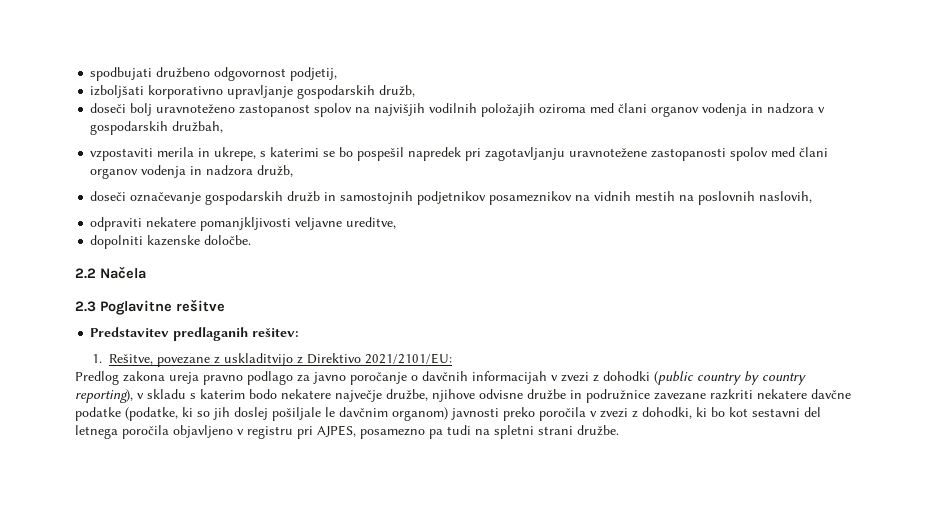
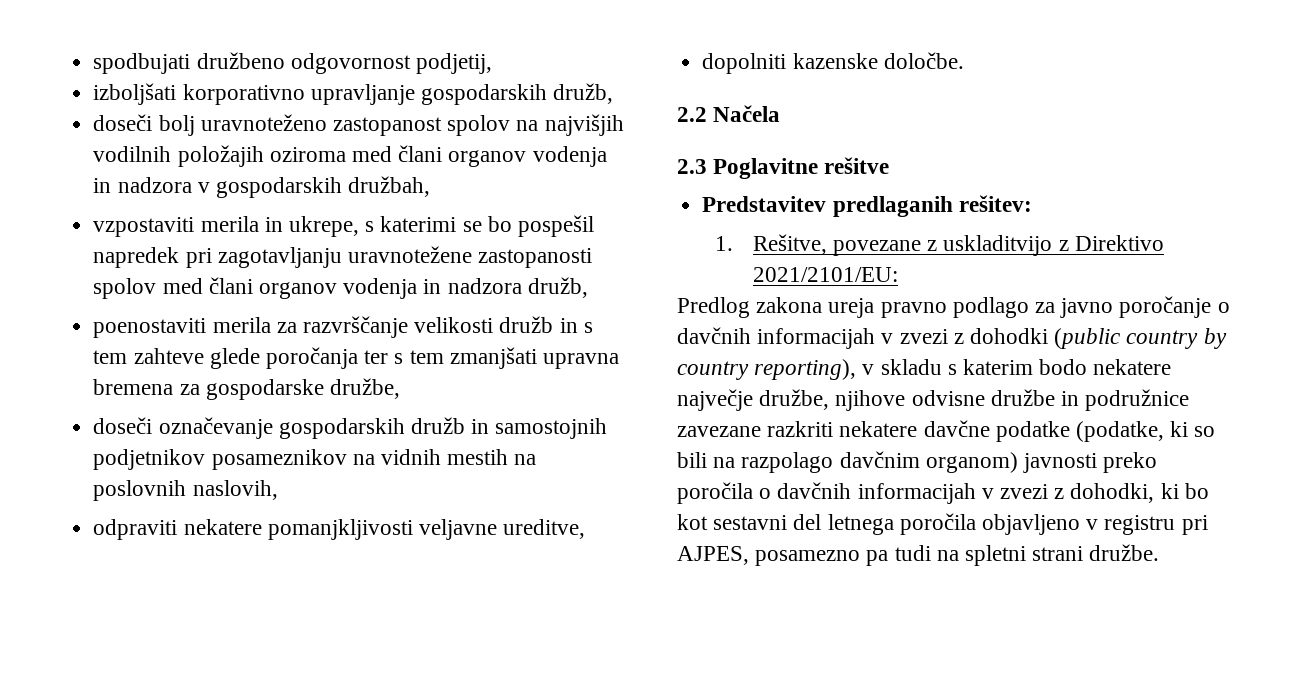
+ poenostaviti merila za razvrščanje velikosti družb in s tem zahteve glede poročanja ter s tem zmanjšati upravna bremena za gospodarske družbe,
- Predlog zakona ureja pravno podlago za javno poročanje o davčnih informacijah v zvezi z dohodki (public country by country reporting), v skladu s katerim bodo nekatere največje družbe, njihove odvisne družbe in podružnice zavezane razkriti nekatere davčne podatke (podatke, ki so jih doslej pošiljale le davčnim organom) javnosti preko poročila v zvezi z dohodki, ki bo kot sestavni del letnega poročila objavljeno v registru pri AJPES, posamezno pa tudi na spletni strani družbe.
+ Predlog zakona ureja pravno podlago za javno poročanje o davčnih informacijah v zvezi z dohodki (public country by country reporting), v skladu s katerim bodo nekatere največje družbe, njihove odvisne družbe in podružnice zavezane razkriti nekatere davčne podatke (podatke, ki so bili na razpolago davčnim organom) javnosti preko poročila o davčnih informacijah v zvezi z dohodki, ki bo kot sestavni del letnega poročila objavljeno v registru pri AJPES, posamezno pa tudi na spletni strani družbe.

